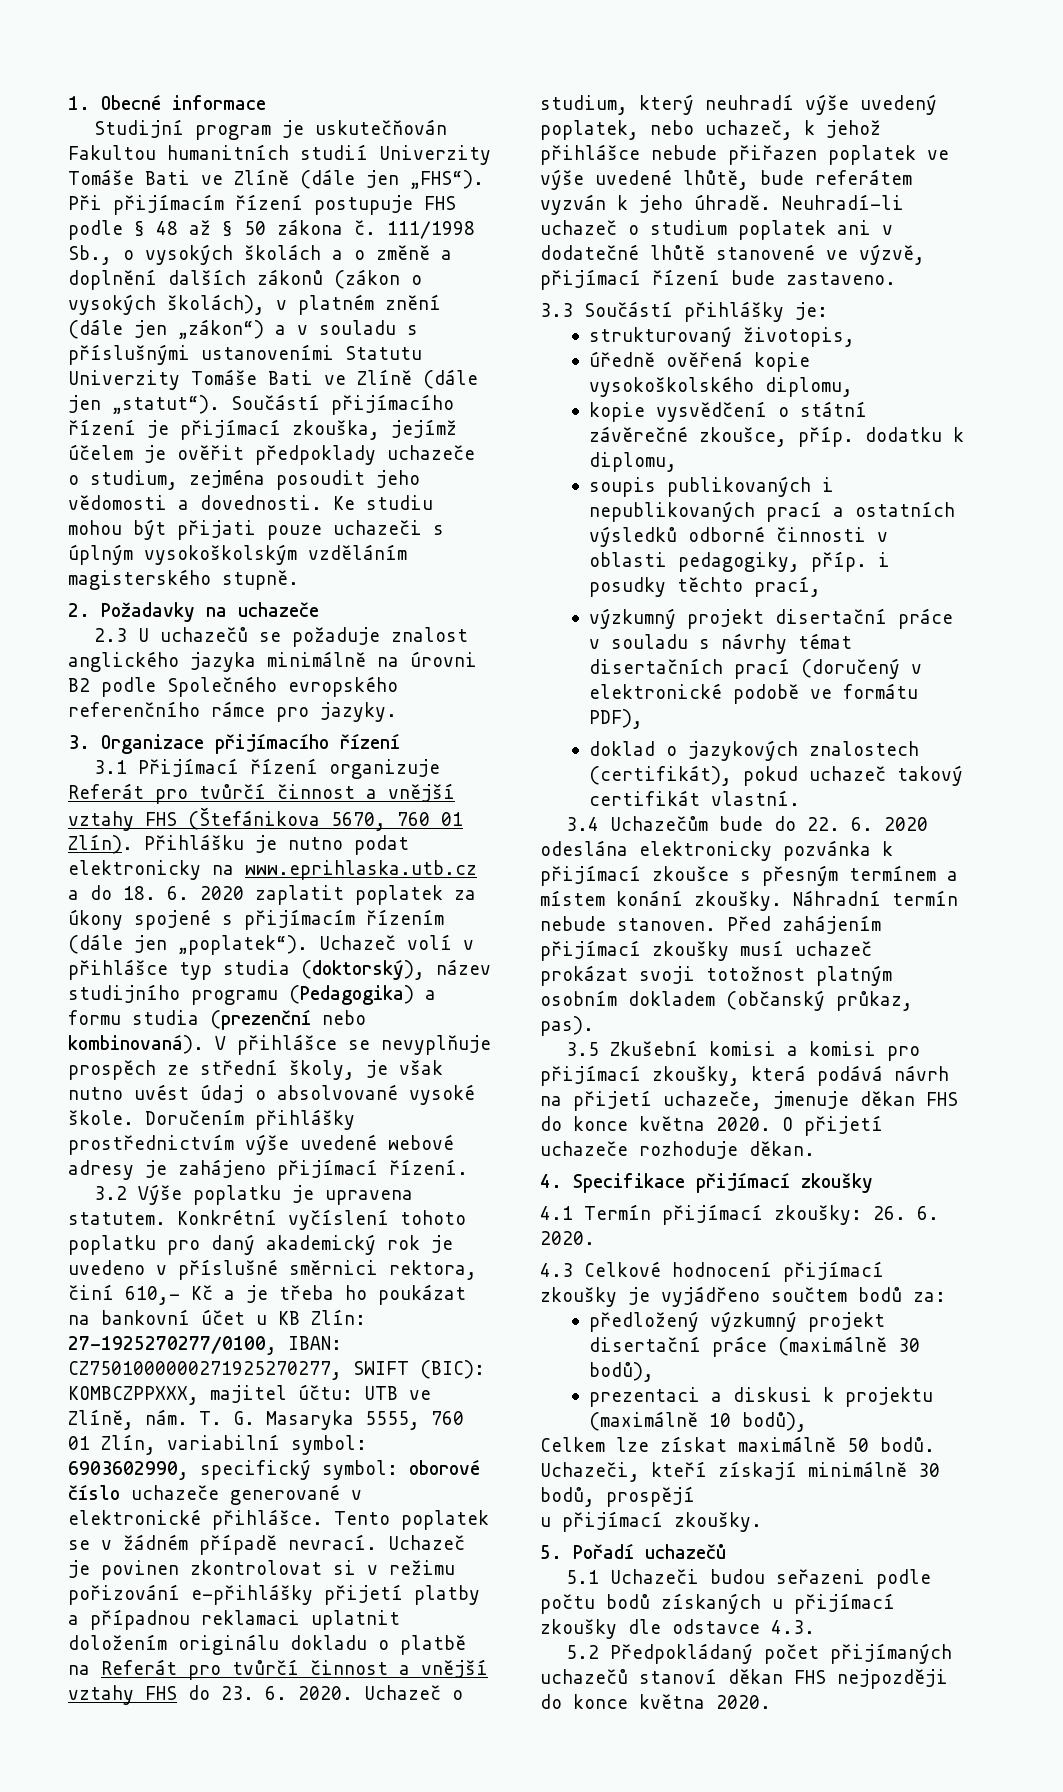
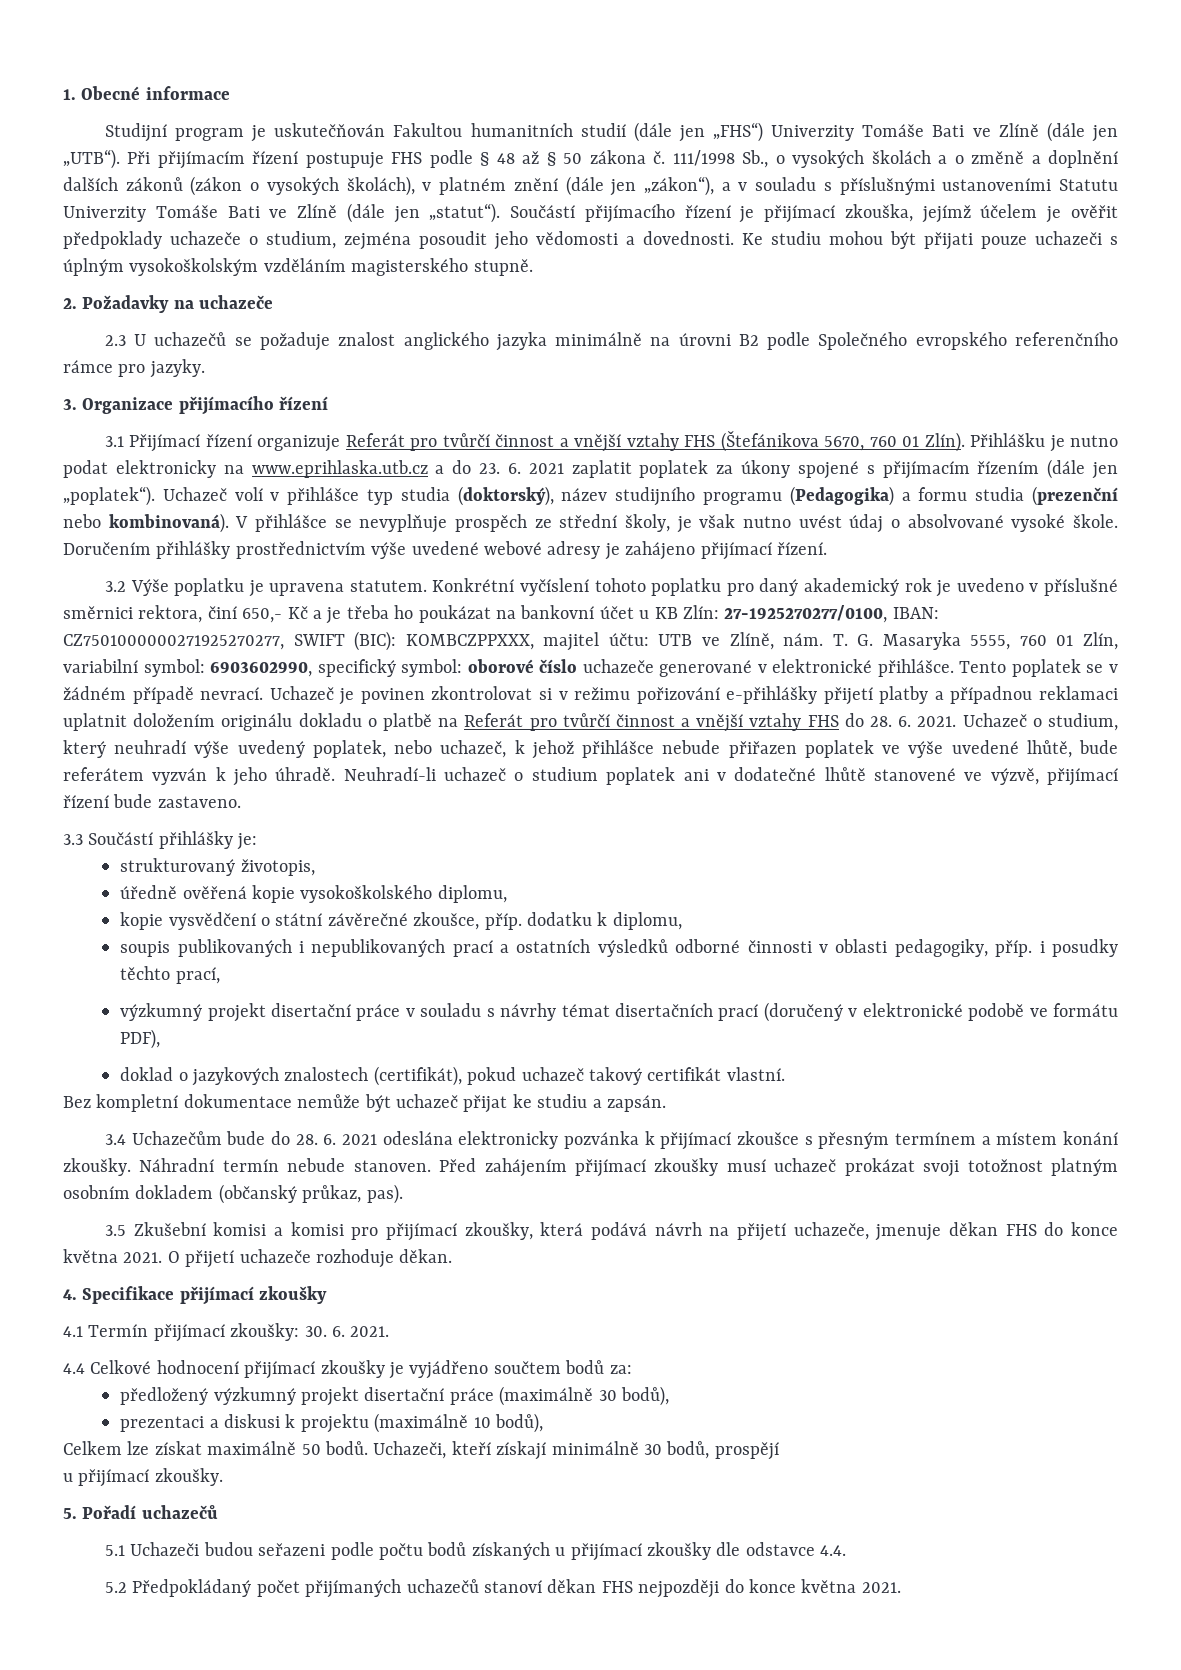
- Studijní program je uskutečňován Fakultou humanitních studií Univerzity Tomáše Bati ve Zlíně (dále jen „FHS“).
+ Studijní program je uskutečňován Fakultou humanitních studií (dále jen „FHS“) Univerzity Tomáše Bati ve Zlíně (dále jen „UTB“).
- 111/1998 Sb., o vysokých školách a o změně a doplnění dalších zákonů (zákon o vysokých školách), v platném znění (dále jen „zákon“) a v souladu s příslušnými ustanoveními Statutu Univerzity Tomáše Bati ve Zlíně (dále jen „statut“).
+ 111/1998 Sb., o vysokých školách a o změně a doplnění dalších zákonů (zákon o vysokých školách), v platném znění (dále jen „zákon“), a v souladu s příslušnými ustanoveními Statutu Univerzity Tomáše Bati ve Zlíně (dále jen „statut“).
- Přihlášku je nutno podat elektronicky na www.eprihlaska.utb.cz a do 18. 6. 2020 zaplatit poplatek za úkony spojené s přijímacím řízením (dále jen „poplatek“).
+ Přihlášku je nutno podat elektronicky na www.eprihlaska.utb.cz a do 23. 6. 2021 zaplatit poplatek za úkony spojené s přijímacím řízením (dále jen „poplatek“).
- Konkrétní vyčíslení tohoto poplatku pro daný akademický rok je uvedeno v příslušné směrnici rektora, činí 610,- Kč a je třeba ho poukázat na bankovní účet u KB Zlín: 27-1925270277/0100, IBAN: CZ7501000000271925270277, SWIFT (BIC): KOMBCZPPXXX, majitel účtu: UTB ve Zlíně, nám.
+ Konkrétní vyčíslení tohoto poplatku pro daný akademický rok je uvedeno v příslušné směrnici rektora, činí 650,- Kč a je třeba ho poukázat na bankovní účet u KB Zlín: 27-1925270277/0100, IBAN: CZ7501000000271925270277, SWIFT (BIC): KOMBCZPPXXX, majitel účtu: UTB ve Zlíně, nám.
- Uchazeč je povinen zkontrolovat si v režimu pořizování e-přihlášky přijetí platby a případnou reklamaci uplatnit doložením originálu dokladu o platbě na Referát pro tvůrčí činnost a vnější vztahy FHS do 23. 6. 2020.
+ Uchazeč je povinen zkontrolovat si v režimu pořizování e-přihlášky přijetí platby a případnou reklamaci uplatnit doložením originálu dokladu o platbě na Referát pro tvůrčí činnost a vnější vztahy FHS do 28. 6. 2021.
+ Bez kompletní dokumentace nemůže být uchazeč přijat ke studiu a zapsán.
- 3.4 Uchazečům bude do 22. 6. 2020 odeslána elektronicky pozvánka k přijímací zkoušce s přesným termínem a místem konání zkoušky.
+ 3.4 Uchazečům bude do 28. 6. 2021 odeslána elektronicky pozvánka k přijímací zkoušce s přesným termínem a místem konání zkoušky.
- 3.5 Zkušební komisi a komisi pro přijímací zkoušky, která podává návrh na přijetí uchazeče, jmenuje děkan FHS do konce května 2020.
+ 3.5 Zkušební komisi a komisi pro přijímací zkoušky, která podává návrh na přijetí uchazeče, jmenuje děkan FHS do konce května 2021.
- 4.1 Termín přijímací zkoušky: 26. 6. 2020.
- 4.3 Celkové hodnocení přijímací zkoušky je vyjádřeno součtem bodů za:
+ 4.1 Termín přijímací zkoušky: 30. 6. 2021.
+ 4.4 Celkové hodnocení přijímací zkoušky je vyjádřeno součtem bodů za:
- 5.1 Uchazeči budou seřazeni podle počtu bodů získaných u přijímací zkoušky dle odstavce 4.3.
+ 5.1 Uchazeči budou seřazeni podle počtu bodů získaných u přijímací zkoušky dle odstavce 4.4.
- 5.2 Předpokládaný počet přijímaných uchazečů stanoví děkan FHS nejpozději do konce května 2020.
+ 5.2 Předpokládaný počet přijímaných uchazečů stanoví děkan FHS nejpozději do konce května 2021.

